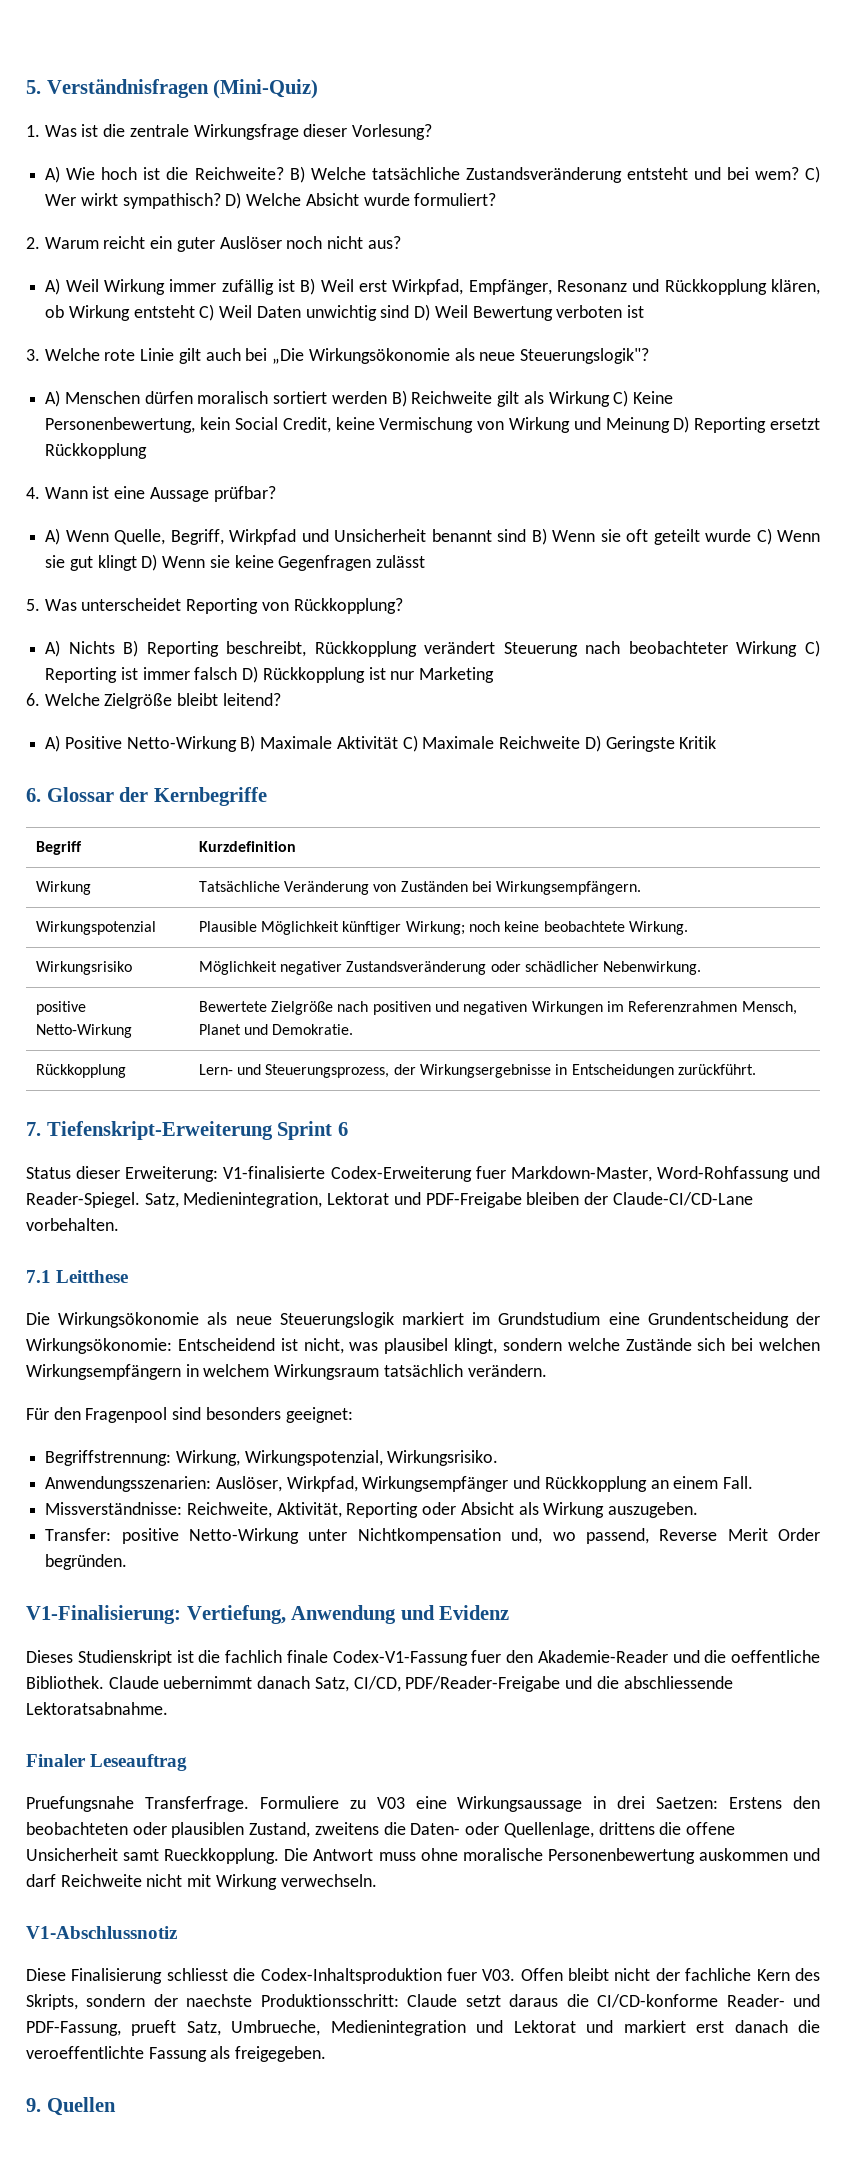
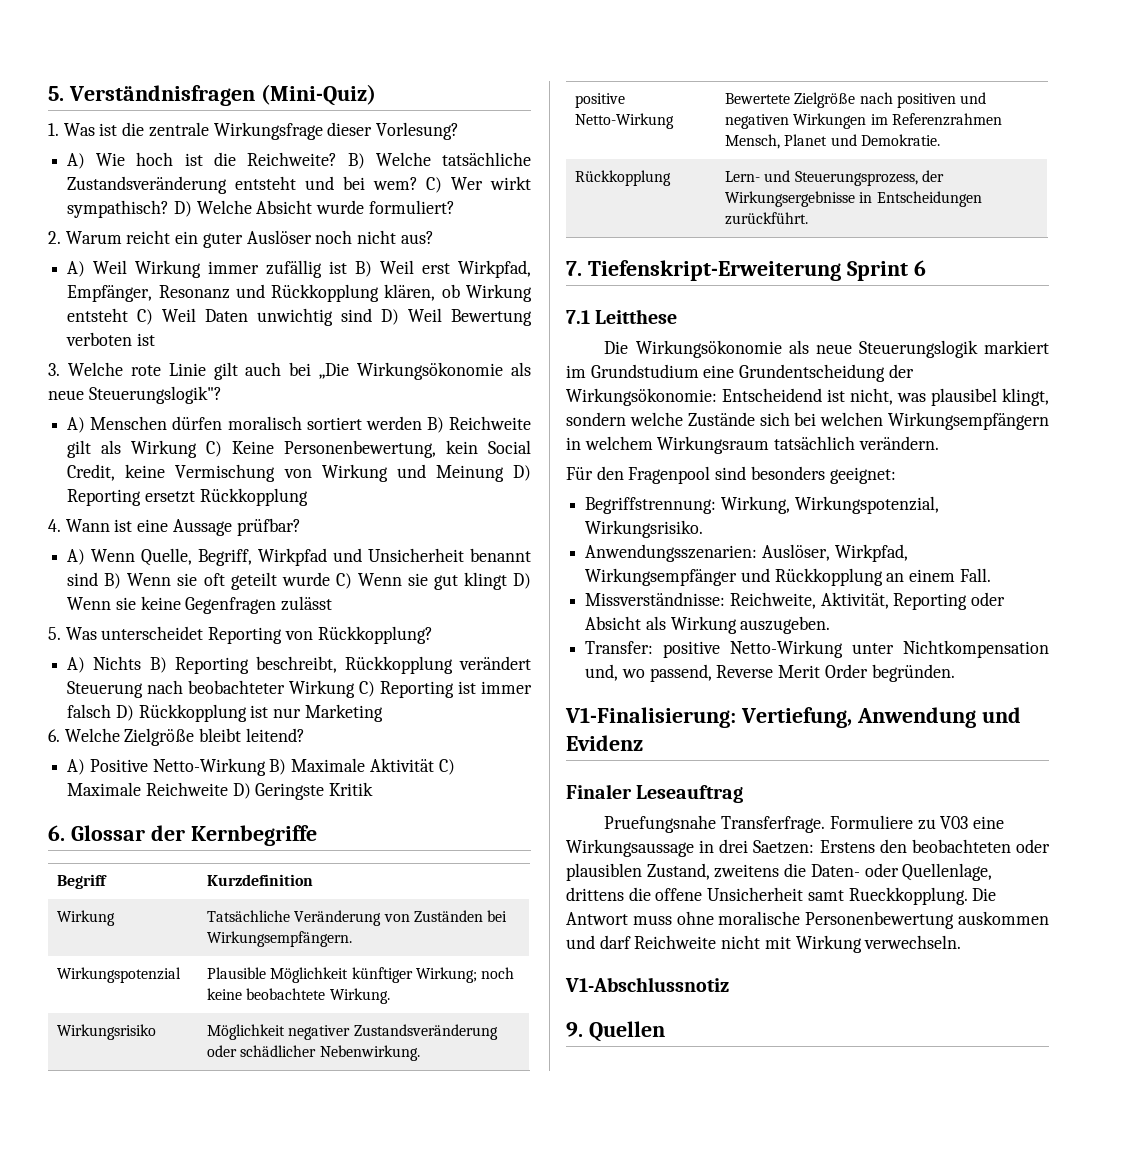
- Status dieser Erweiterung: V1-finalisierte Codex-Erweiterung fuer Markdown-Master, Word-Rohfassung und Reader-Spiegel. Satz, Medienintegration, Lektorat und PDF-Freigabe bleiben der Claude-CI/CD-Lane vorbehalten.
- Dieses Studienskript ist die fachlich finale Codex-V1-Fassung fuer den Akademie-Reader und die oeffentliche Bibliothek. Claude uebernimmt danach Satz, CI/CD, PDF/Reader-Freigabe und die abschliessende Lektoratsabnahme.
- Diese Finalisierung schliesst die Codex-Inhaltsproduktion fuer V03. Offen bleibt nicht der fachliche Kern des Skripts, sondern der naechste Produktionsschritt: Claude setzt daraus die CI/CD-konforme Reader- und PDF-Fassung, prueft Satz, Umbrueche, Medienintegration und Lektorat und markiert erst danach die veroeffentlichte Fassung als freigegeben.

